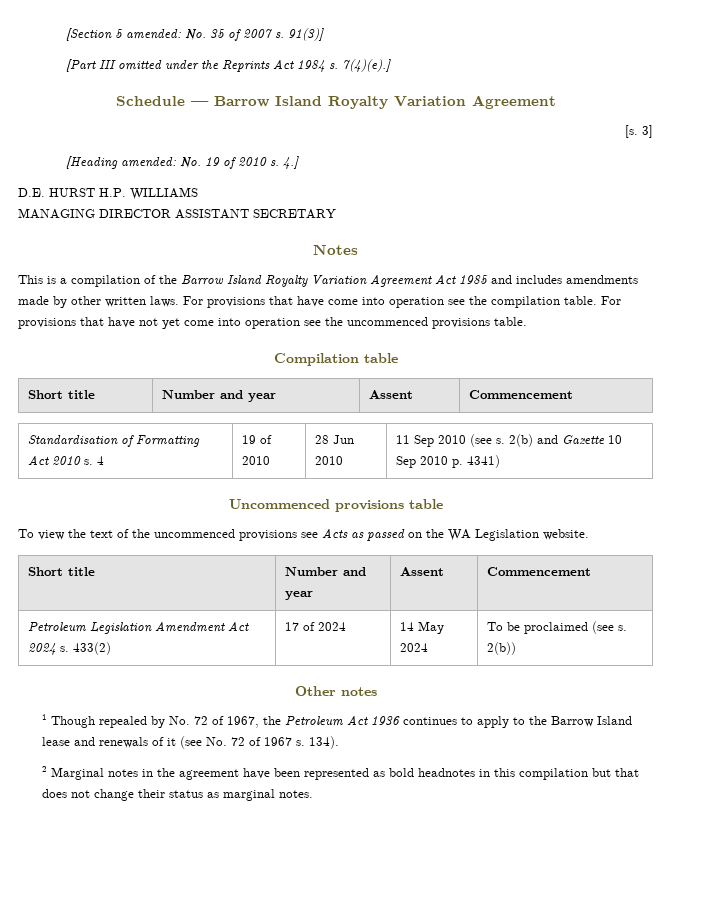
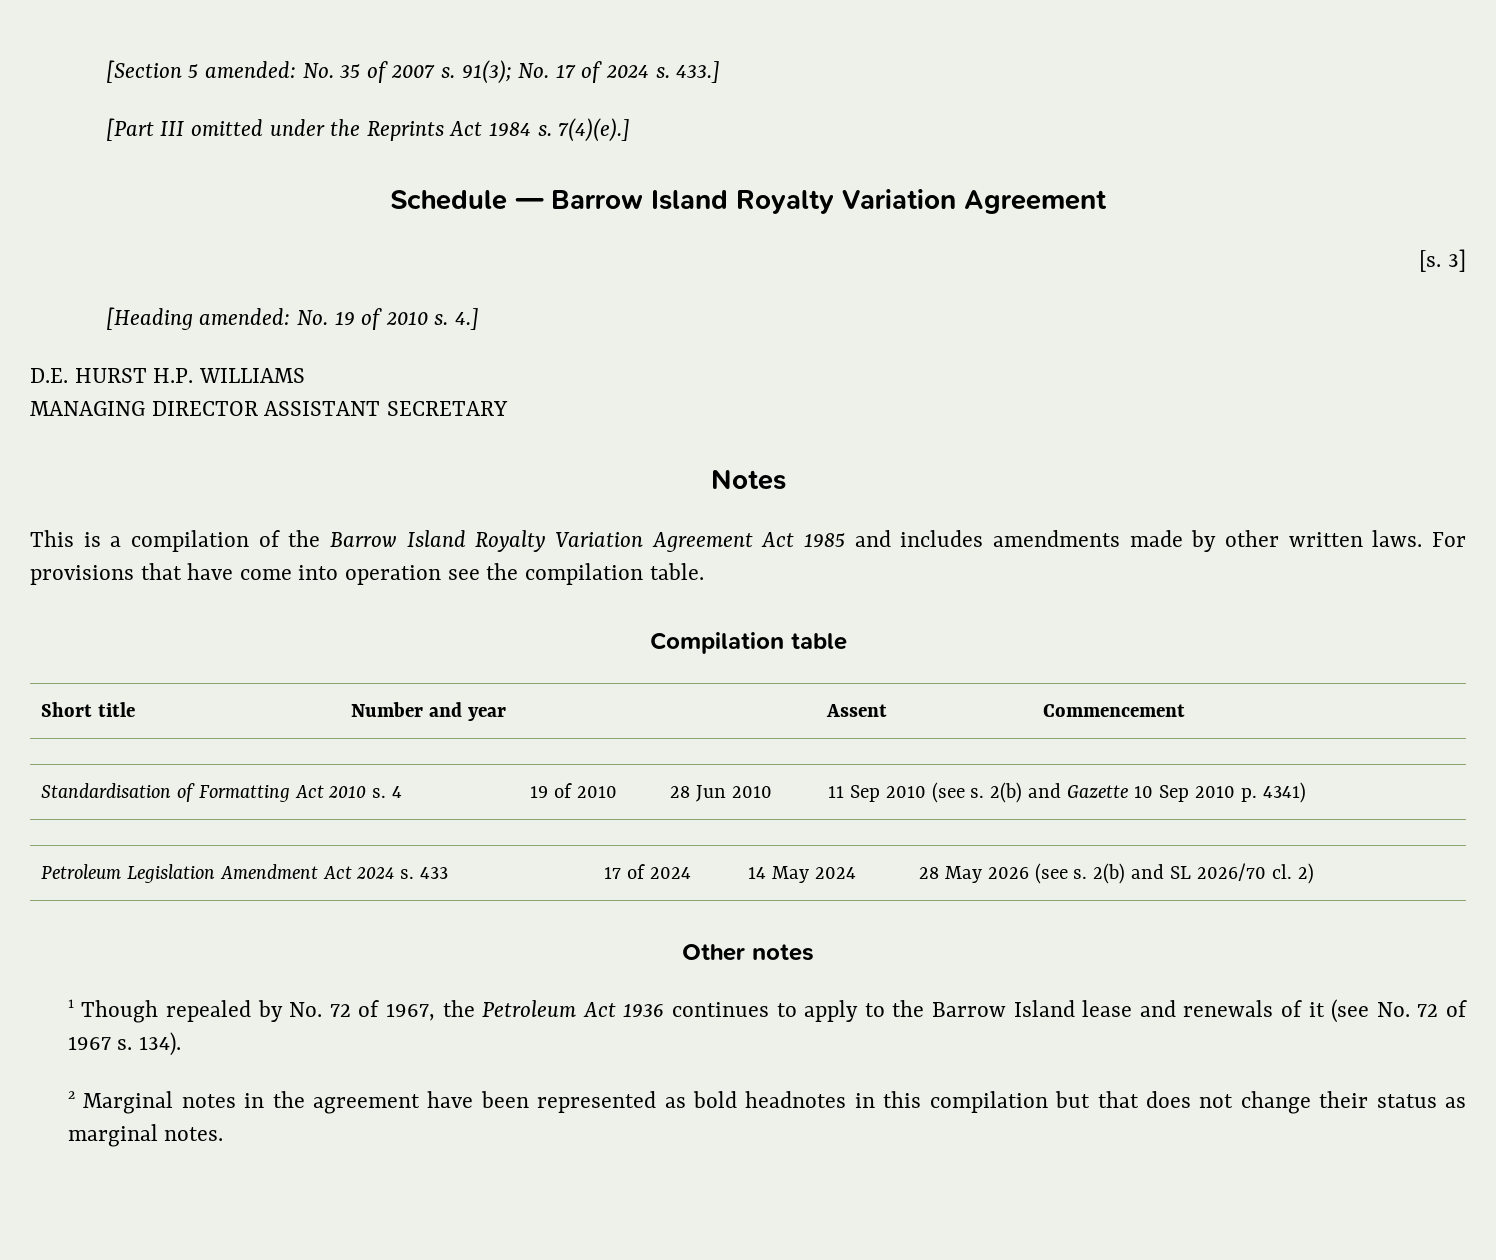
- 91(3)]
+ 91(3); No. 17 of 2024 s. 433.]
- For provisions that have not yet come into operation see the uncommenced provisions table.
- Uncommenced provisions table
- To view the text of the uncommenced provisions see Acts as passed on the WA Legislation website.
- Short title | Number and year | Assent | Commencement
- Petroleum Legislation Amendment Act 2024 s. 433(2) | 17 of 2024 | 14 May 2024 | To be proclaimed (see s. 2(b))
+ Petroleum Legislation Amendment Act 2024 s. 433 | 17 of 2024 | 14 May 2024 | 28 May 2026 (see s. 2(b) and SL 2026/70 cl. 2)

